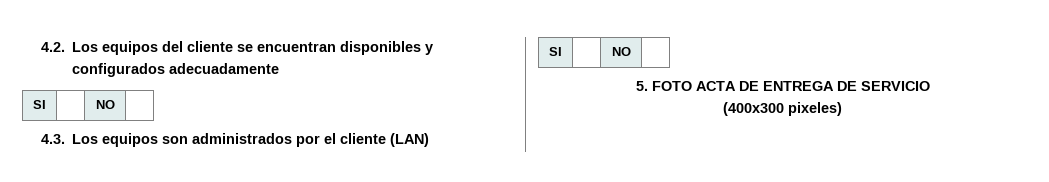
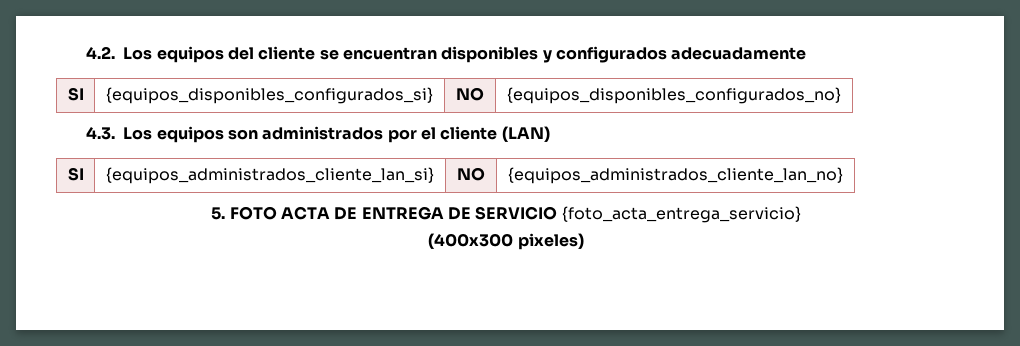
  4.2. Los equipos del cliente se encuentran disponibles y configurados adecuadamente
- SI | | NO |
+ SI | {equipos_disponibles_configurados_si} | NO | {equipos_disponibles_configurados_no}
  4.3. Los equipos son administrados por el cliente (LAN)
- SI | | NO |
+ SI | {equipos_administrados_cliente_lan_si} | NO | {equipos_administrados_cliente_lan_no}
- 5. FOTO ACTA DE ENTREGA DE SERVICIO
+ 5. FOTO ACTA DE ENTREGA DE SERVICIO {foto_acta_entrega_servicio}

